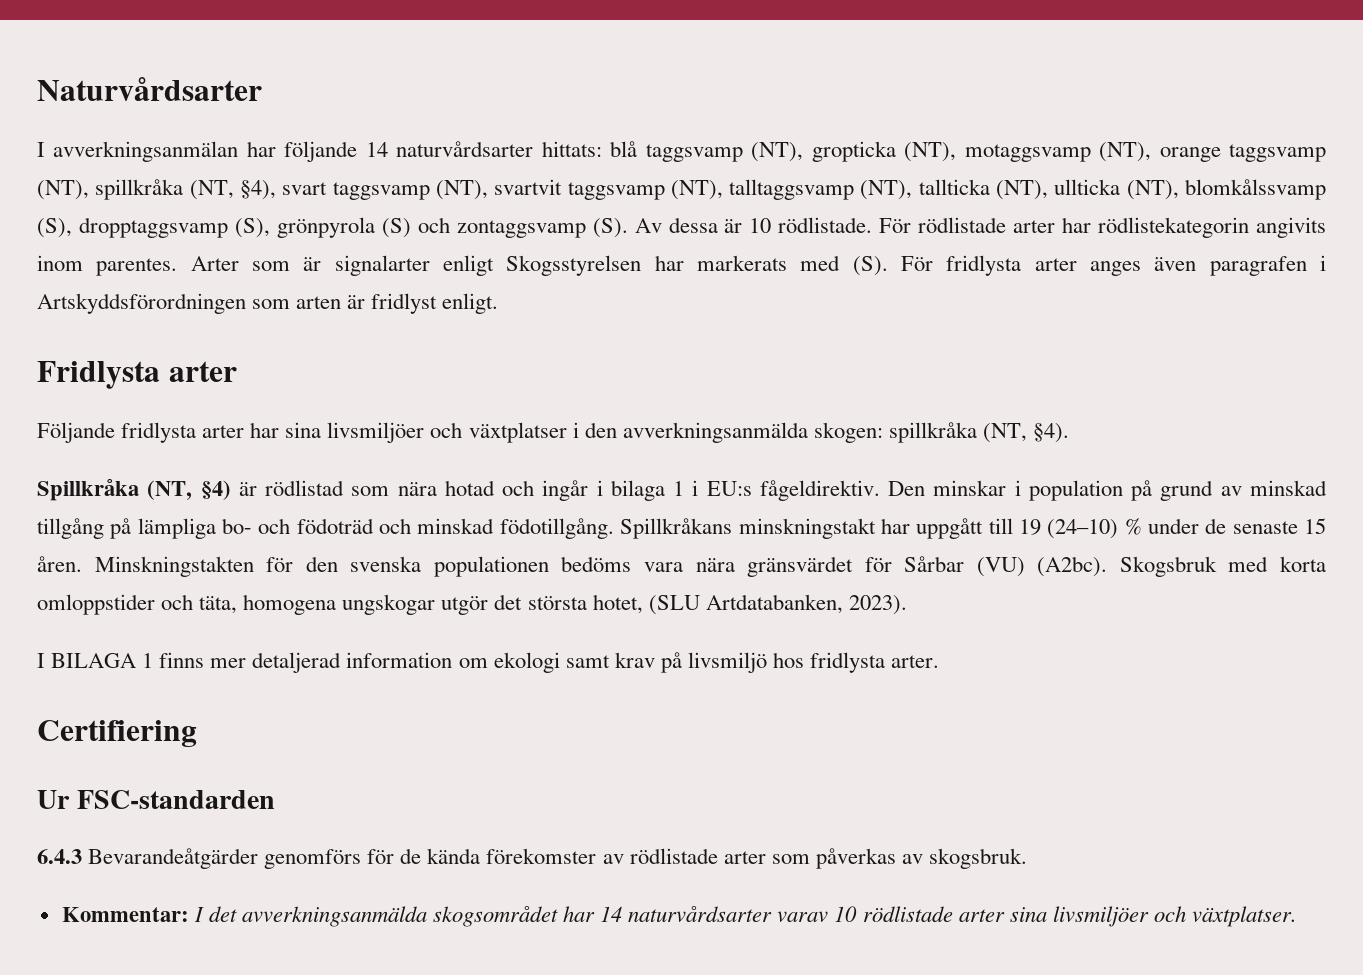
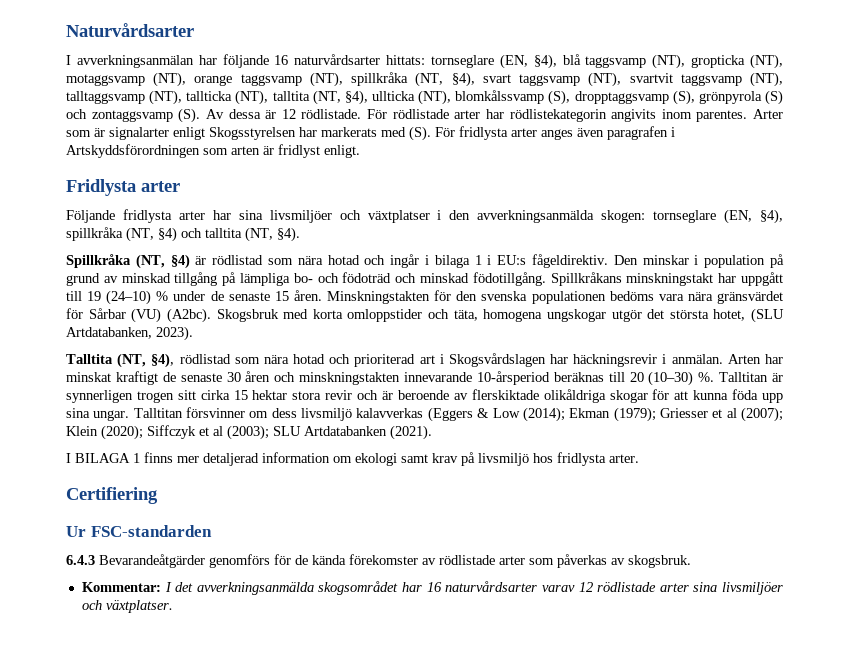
- I avverkningsanmälan har följande 14 naturvårdsarter hittats: blå taggsvamp (NT), gropticka (NT), motaggsvamp (NT), orange taggsvamp (NT), spillkråka (NT, §4), svart taggsvamp (NT), svartvit taggsvamp (NT), talltaggsvamp (NT), tallticka (NT), ullticka (NT), blomkålssvamp (S), dropptaggsvamp (S), grönpyrola (S) och zontaggsvamp (S). Av dessa är 10 rödlistade.
+ I avverkningsanmälan har följande 16 naturvårdsarter hittats: tornseglare (EN, §4), blå taggsvamp (NT), gropticka (NT), motaggsvamp (NT), orange taggsvamp (NT), spillkråka (NT, §4), svart taggsvamp (NT), svartvit taggsvamp (NT), talltaggsvamp (NT), tallticka (NT), talltita (NT, §4), ullticka (NT), blomkålssvamp (S), dropptaggsvamp (S), grönpyrola (S) och zontaggsvamp (S). Av dessa är 12 rödlistade.
- Följande fridlysta arter har sina livsmiljöer och växtplatser i den avverkningsanmälda skogen: spillkråka (NT, §4).
+ Följande fridlysta arter har sina livsmiljöer och växtplatser i den avverkningsanmälda skogen: tornseglare (EN, §4), spillkråka (NT, §4) och talltita (NT, §4).
+ Talltita (NT, §4), rödlistad som nära hotad och prioriterad art i Skogsvårdslagen har häckningsrevir i anmälan. Arten har minskat kraftigt de senaste 30 åren och minskningstakten innevarande 10-årsperiod beräknas till 20 (10–30) %. Talltitan är synnerligen trogen sitt cirka 15 hektar stora revir och är beroende av flerskiktade olikåldriga skogar för att kunna föda upp sina ungar. Talltitan försvinner om dess livsmiljö kalavverkas (Eggers & Low (2014); Ekman (1979); Griesser et al (2007); Klein (2020); Siffczyk et al (2003); SLU Artdatabanken (2021).
- Kommentar: I det avverkningsanmälda skogsområdet har 14 naturvårdsarter varav 10 rödlistade arter sina livsmiljöer och växtplatser.
+ Kommentar: I det avverkningsanmälda skogsområdet har 16 naturvårdsarter varav 12 rödlistade arter sina livsmiljöer och växtplatser.

